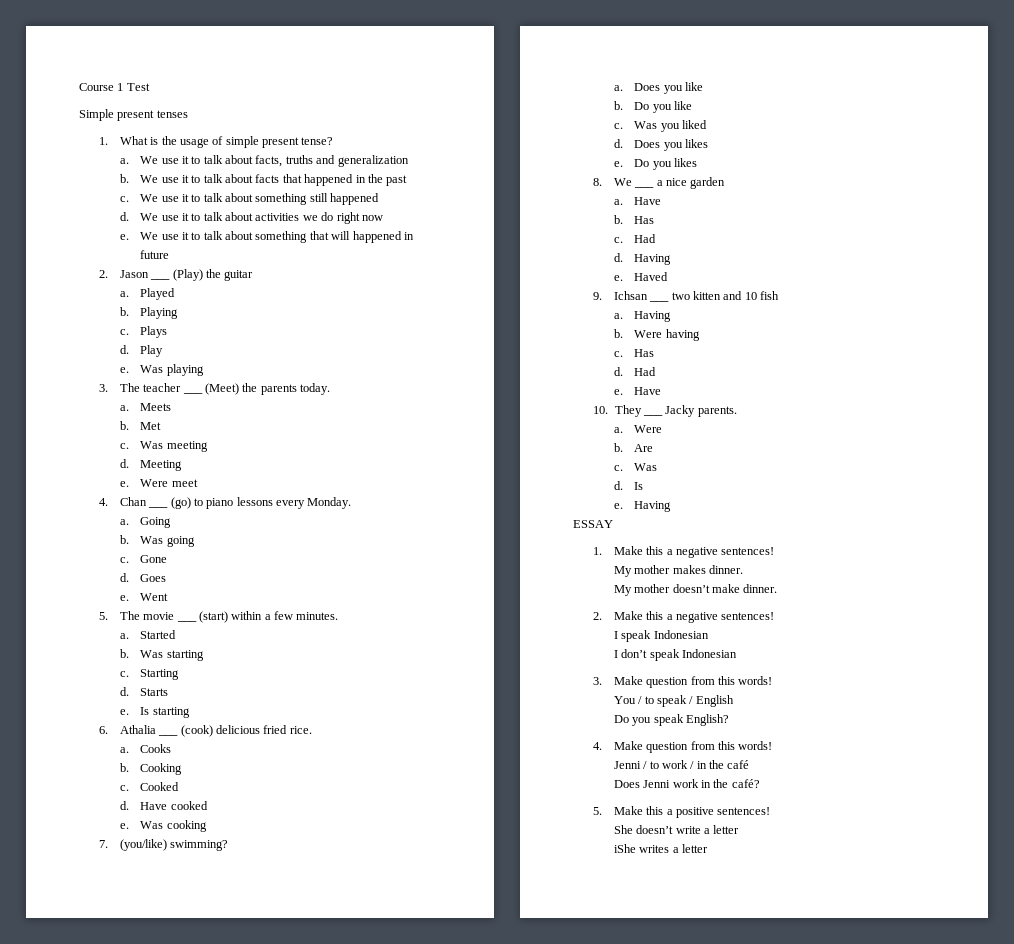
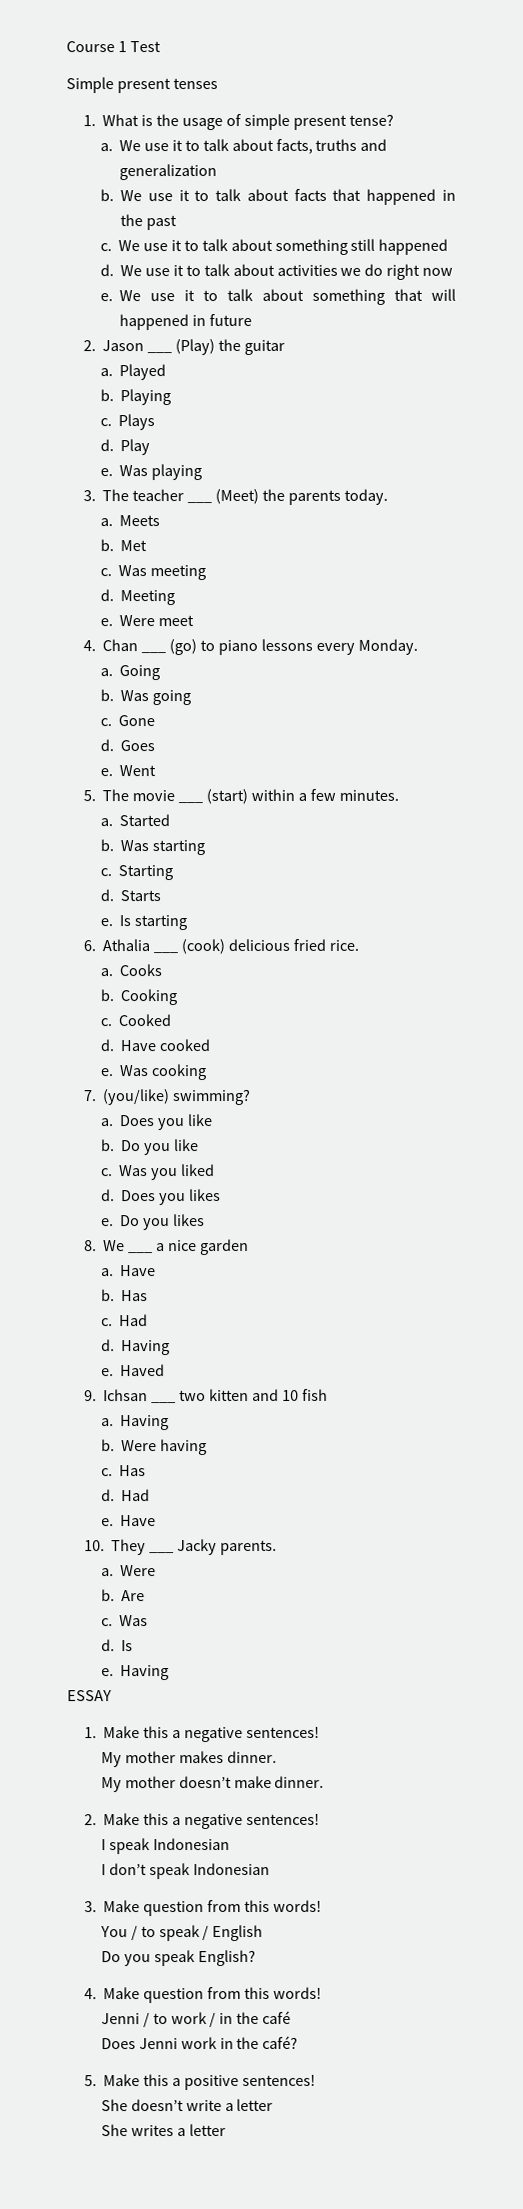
- iShe writes a letter
+ She writes a letter

